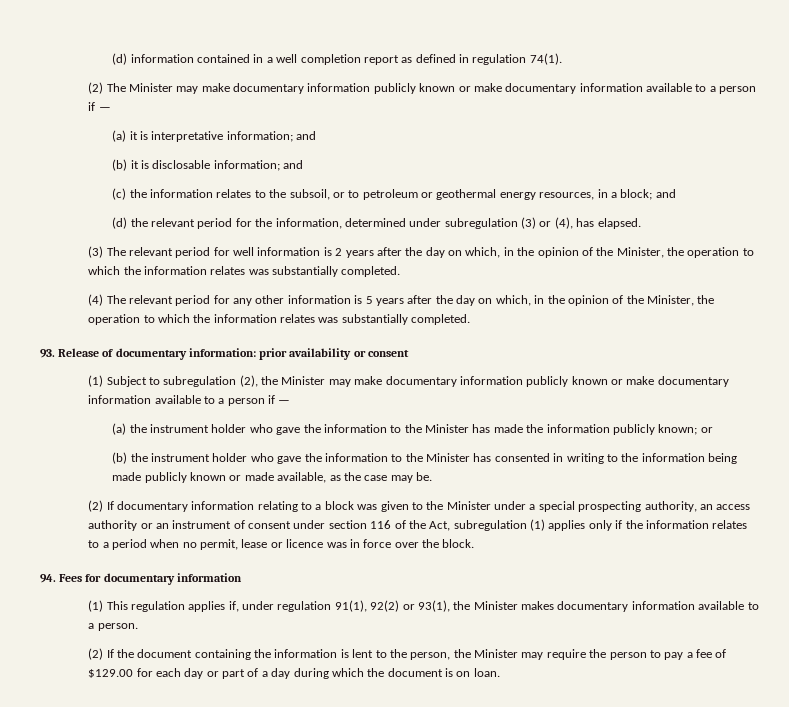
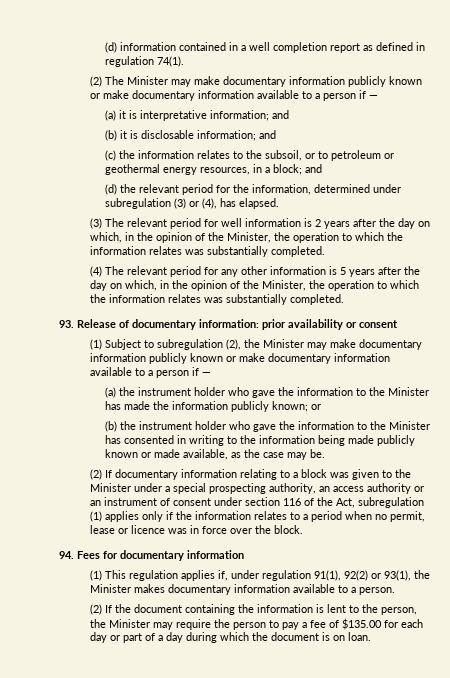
- (2) If the document containing the information is lent to the person, the Minister may require the person to pay a fee of $129.00 for each day or part of a day during which the document is on loan.
+ (2) If the document containing the information is lent to the person, the Minister may require the person to pay a fee of $135.00 for each day or part of a day during which the document is on loan.

